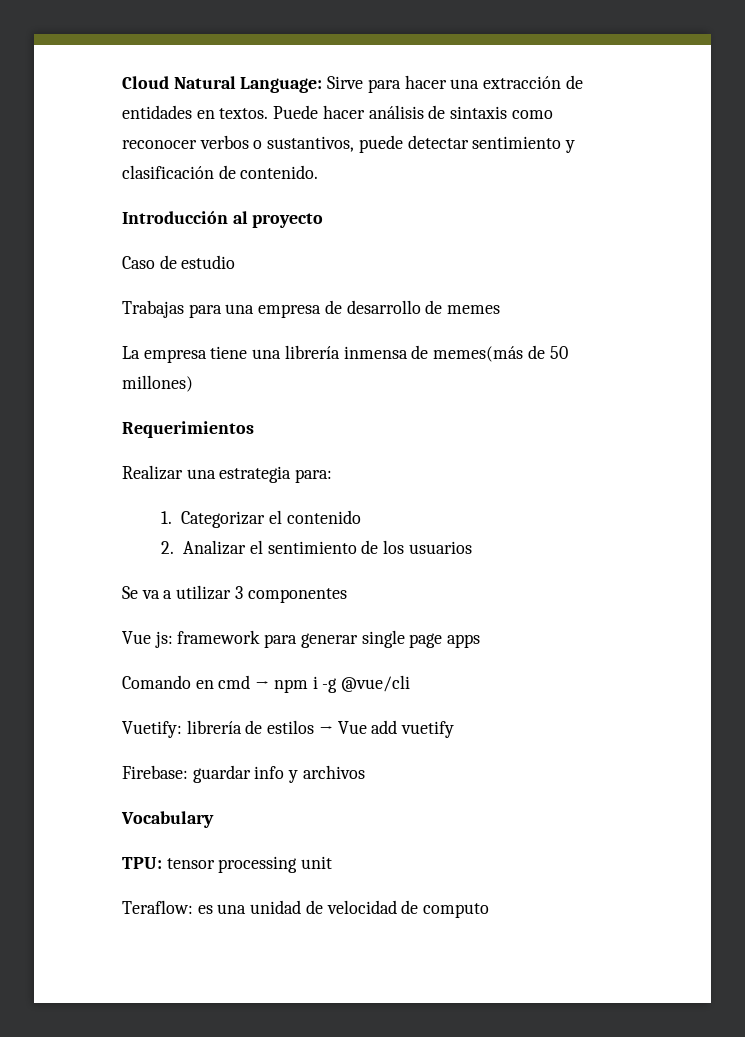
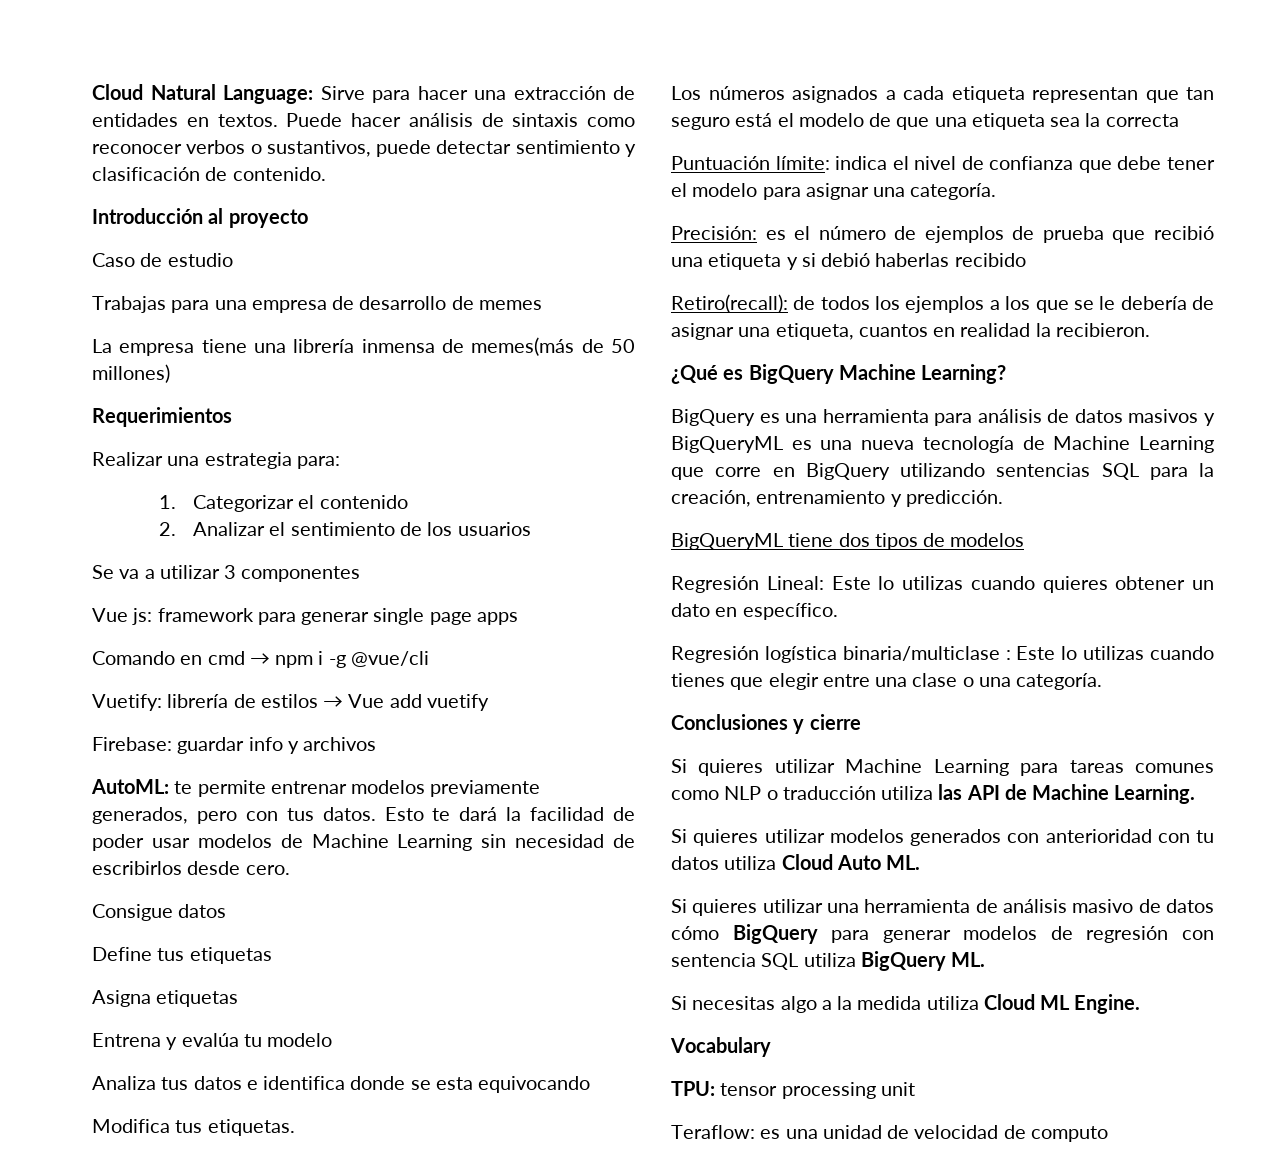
+ AutoML: te permite entrenar modelos previamente generados, pero con tus datos. Esto te dará la facilidad de poder usar modelos de Machine Learning sin necesidad de escribirlos desde cero.
+ Consigue datos
+ Define tus etiquetas
+ Asigna etiquetas
+ Entrena y evalúa tu modelo
+ Analiza tus datos e identifica donde se esta equivocando
+ Modifica tus etiquetas.
+ Los números asignados a cada etiqueta representan que tan seguro está el modelo de que una etiqueta sea la correcta
+ Puntuación límite: indica el nivel de confianza que debe tener el modelo para asignar una categoría.
+ Precisión: es el número de ejemplos de prueba que recibió una etiqueta y si debió haberlas recibido
+ Retiro(recall): de todos los ejemplos a los que se le debería de asignar una etiqueta, cuantos en realidad la recibieron.
+ ¿Qué es BigQuery Machine Learning?
+ BigQuery es una herramienta para análisis de datos masivos y BigQueryML es una nueva tecnología de Machine Learning que corre en BigQuery utilizando sentencias SQL para la creación, entrenamiento y predicción.
+ BigQueryML tiene dos tipos de modelos
+ Regresión Lineal: Este lo utilizas cuando quieres obtener un dato en específico.
+ Regresión logística binaria/multiclase : Este lo utilizas cuando tienes que elegir entre una clase o una categoría.
+ Conclusiones y cierre
+ Si quieres utilizar Machine Learning para tareas comunes como NLP o traducción utiliza las API de Machine Learning.
+ Si quieres utilizar modelos generados con anterioridad con tu datos utiliza Cloud Auto ML.
+ Si quieres utilizar una herramienta de análisis masivo de datos cómo BigQuery para generar modelos de regresión con sentencia SQL utiliza BigQuery ML.
+ Si necesitas algo a la medida utiliza Cloud ML Engine.

